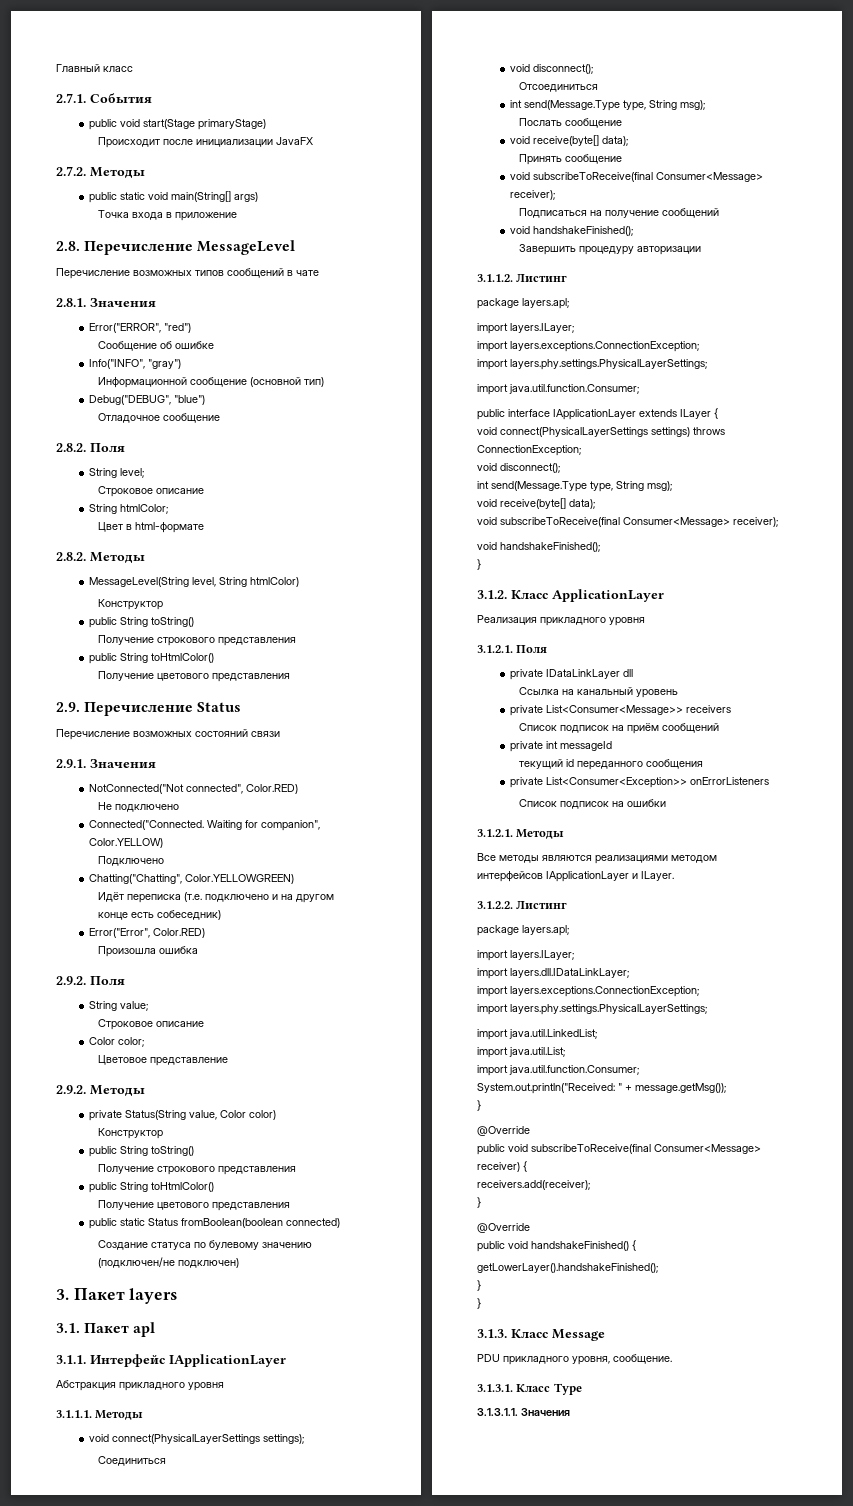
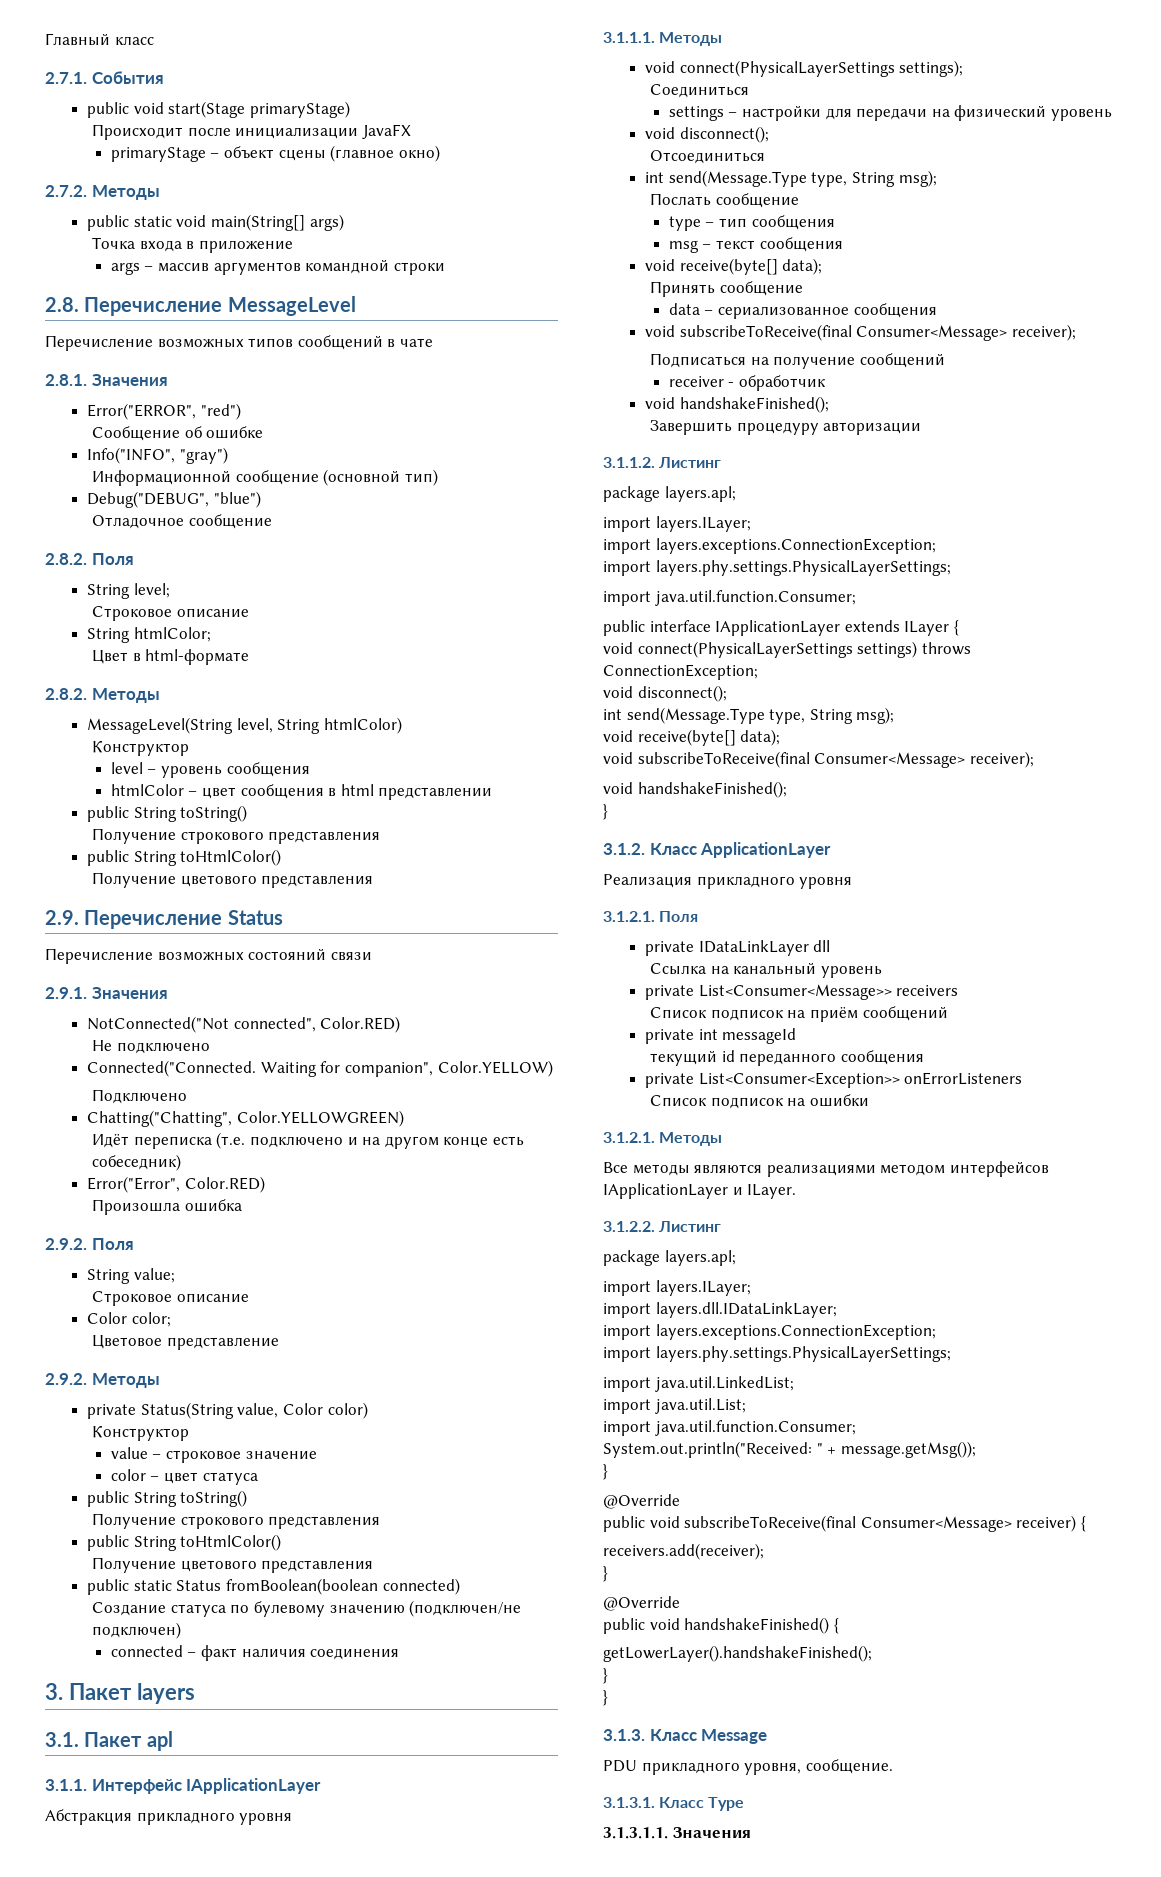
+ primaryStage – объект сцены (главное окно)
+ args – массив аргументов командной строки
+ level – уровень сообщения
+ htmlColor – цвет сообщения в html представлении
+ value – строковое значение
+ color – цвет статуса
+ connected – факт наличия соединения
+ settings – настройки для передачи на физический уровень
+ type – тип сообщения
+ msg – текст сообщения
+ data – сериализованное сообщения
+ receiver - обработчик

